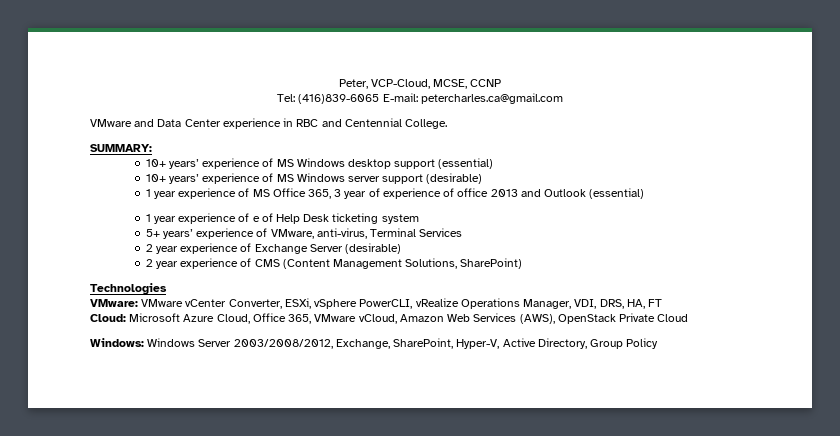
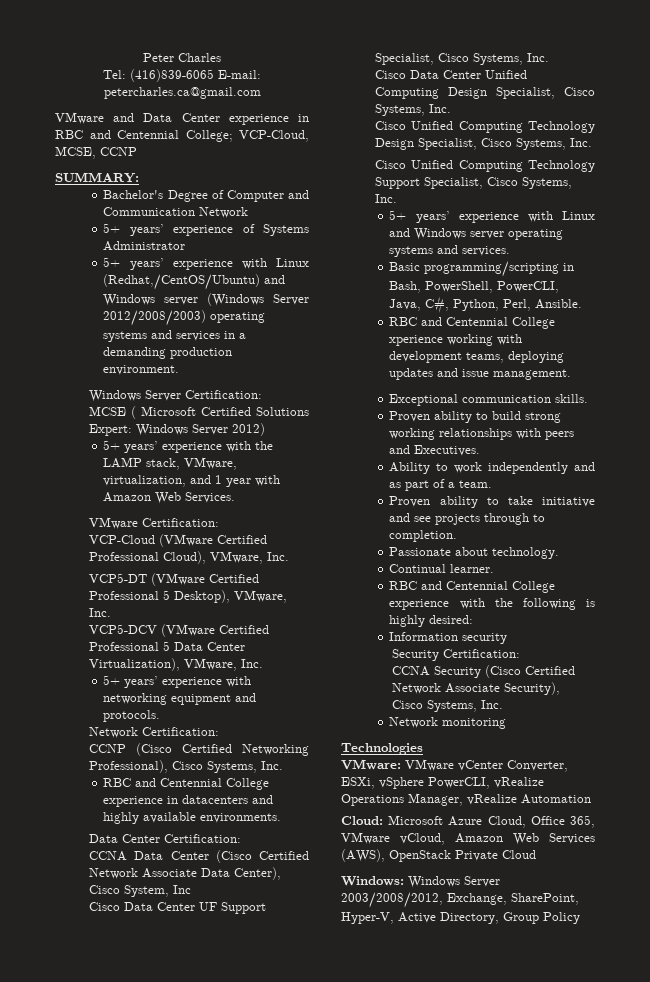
- Peter, VCP-Cloud, MCSE, CCNP
+ Peter Charles
- VMware and Data Center experience in RBC and Centennial College.
+ VMware and Data Center experience in RBC and Centennial College; VCP-Cloud, MCSE, CCNP
  SUMMARY:
- 10+ years’ experience of MS Windows desktop support (essential)
- 10+ years’ experience of MS Windows server support (desirable)
- 1 year experience of MS Office 365, 3 year of experience of office 2013 and Outlook (essential)
- 1 year experience of e of Help Desk ticketing system
- 5+ years’ experience of VMware, anti-virus, Terminal Services
- 2 year experience of Exchange Server (desirable)
- 2 year experience of CMS (Content Management Solutions, SharePoint)
+ Bachelor's Degree of Computer and Communication Network
+ 5+ years’ experience of Systems Administrator
+ 5+ years’ experience with Linux (Redhat,/CentOS/Ubuntu) and Windows server (Windows Server 2012/2008/2003) operating systems and services in a demanding production environment.
+ Windows Server Certification:
+ MCSE ( Microsoft Certified Solutions Expert: Windows Server 2012)
+ 5+ years’ experience with the LAMP stack, VMware, virtualization, and 1 year with Amazon Web Services.
+ VMware Certification:
+ VCP-Cloud (VMware Certified Professional Cloud), VMware, Inc.
+ VCP5-DT (VMware Certified Professional 5 Desktop), VMware, Inc.
+ VCP5-DCV (VMware Certified Professional 5 Data Center Virtualization), VMware, Inc.
+ 5+ years’ experience with networking equipment and protocols.
+ Network Certification:
+ CCNP (Cisco Certified Networking Professional), Cisco Systems, Inc.
+ RBC and Centennial College experience in datacenters and highly available environments.
+ Data Center Certification:
+ CCNA Data Center (Cisco Certified Network Associate Data Center), Cisco System, Inc
+ Cisco Data Center UF Support Specialist, Cisco Systems, Inc.
+ Cisco Data Center Unified Computing Design Specialist, Cisco Systems, Inc.
+ Cisco Unified Computing Technology Design Specialist, Cisco Systems, Inc.
+ Cisco Unified Computing Technology Support Specialist, Cisco Systems, Inc.
+ 5+ years’ experience with Linux and Windows server operating systems and services.
+ Basic programming/scripting in Bash, PowerShell, PowerCLI, Java, C#, Python, Perl, Ansible.
+ RBC and Centennial College xperience working with development teams, deploying updates and issue management.
+ Exceptional communication skills.
+ Proven ability to build strong working relationships with peers and Executives.
+ Ability to work independently and as part of a team.
+ Proven ability to take initiative and see projects through to completion.
+ Passionate about technology.
+ Continual learner.
+ RBC and Centennial College experience with the following is highly desired:
+ Information security
+ Security Certification:
+ CCNA Security (Cisco Certified Network Associate Security), Cisco Systems, Inc.
+ Network monitoring
- VMware: VMware vCenter Converter, ESXi, vSphere PowerCLI, vRealize Operations Manager, VDI, DRS, HA, FT
+ VMware: VMware vCenter Converter, ESXi, vSphere PowerCLI, vRealize Operations Manager, vRealize Automation

